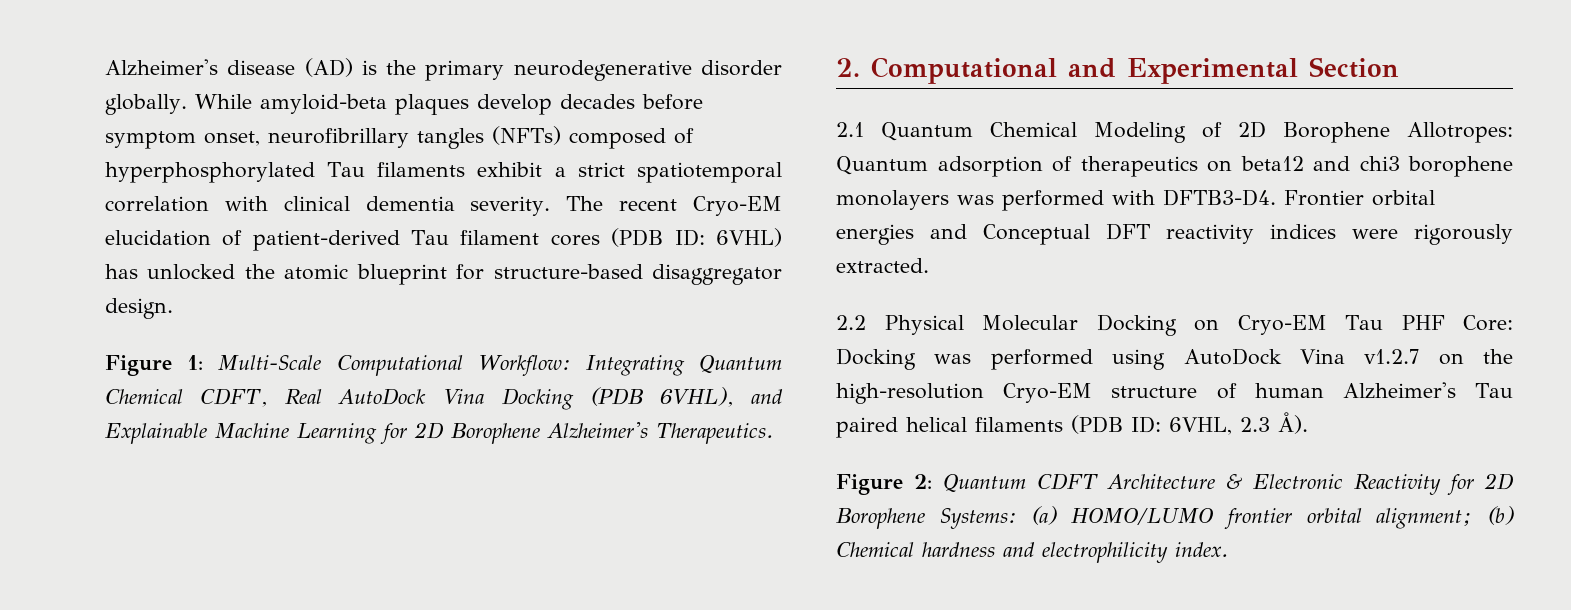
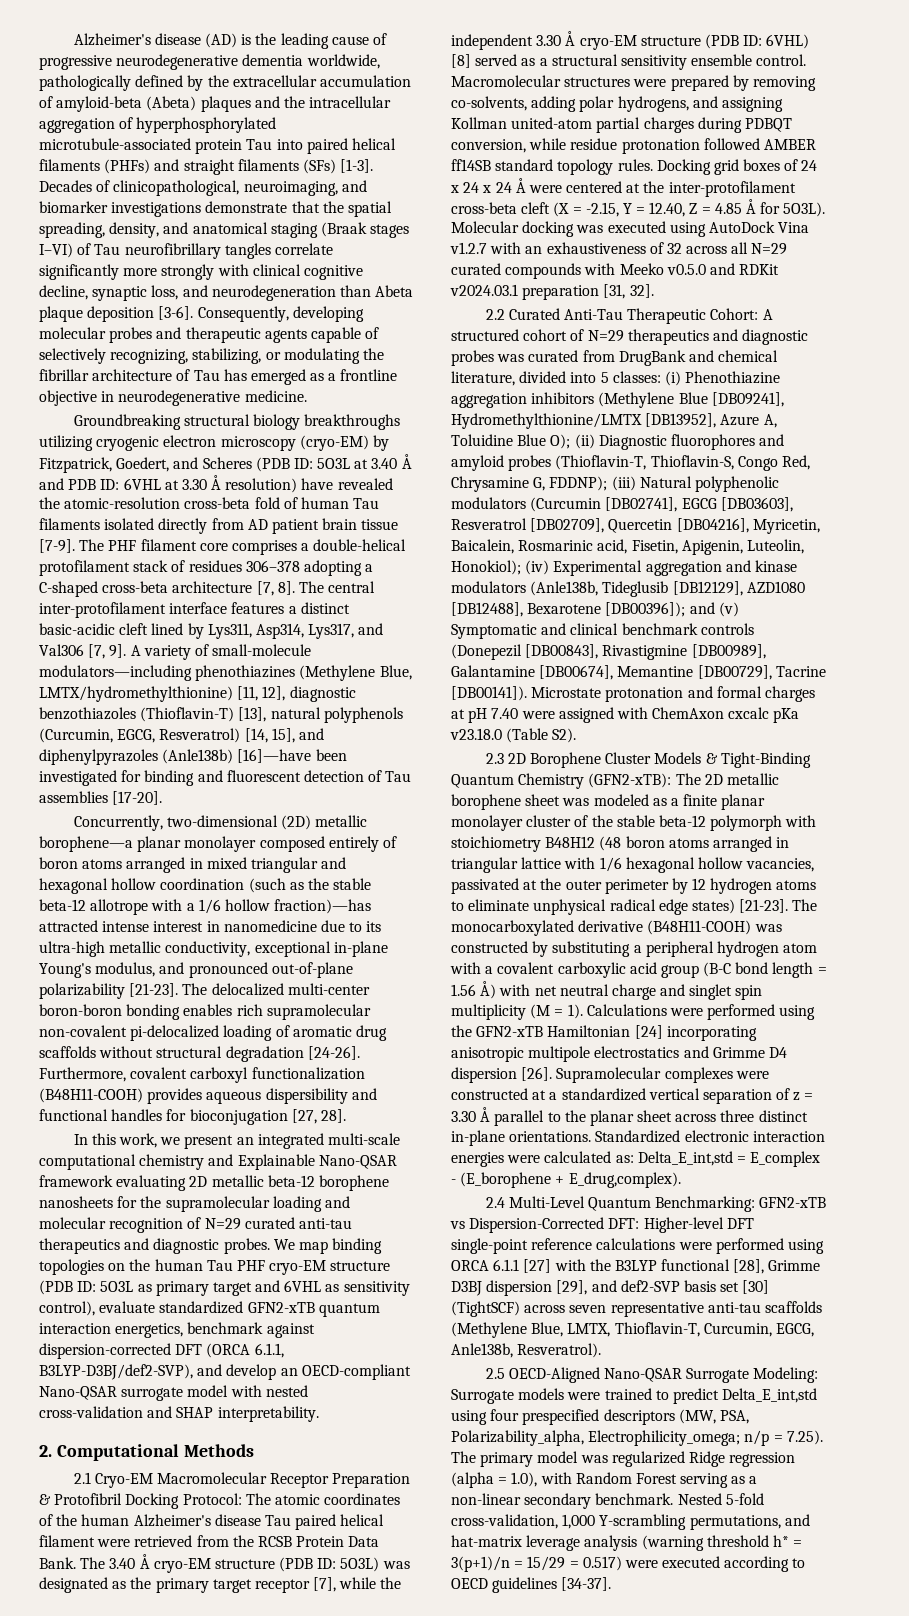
- Alzheimer's disease (AD) is the primary neurodegenerative disorder globally. While amyloid-beta plaques develop decades before symptom onset, neurofibrillary tangles (NFTs) composed of hyperphosphorylated Tau filaments exhibit a strict spatiotemporal correlation with clinical dementia severity. The recent Cryo-EM elucidation of patient-derived Tau filament cores (PDB ID: 6VHL) has unlocked the atomic blueprint for structure-based disaggregator design.
- Figure 1: Multi-Scale Computational Workflow: Integrating Quantum Chemical CDFT, Real AutoDock Vina Docking (PDB 6VHL), and Explainable Machine Learning for 2D Borophene Alzheimer's Therapeutics.
- 2. Computational and Experimental Section
- 2.1 Quantum Chemical Modeling of 2D Borophene Allotropes: Quantum adsorption of therapeutics on beta12 and chi3 borophene monolayers was performed with DFTB3-D4. Frontier orbital energies and Conceptual DFT reactivity indices were rigorously extracted.
- 2.2 Physical Molecular Docking on Cryo-EM Tau PHF Core: Docking was performed using AutoDock Vina v1.2.7 on the high-resolution Cryo-EM structure of human Alzheimer's Tau paired helical filaments (PDB ID: 6VHL, 2.3 Å).
- Figure 2: Quantum CDFT Architecture & Electronic Reactivity for 2D Borophene Systems: (a) HOMO/LUMO frontier orbital alignment; (b) Chemical hardness and electrophilicity index.
+ Alzheimer's disease (AD) is the leading cause of progressive neurodegenerative dementia worldwide, pathologically defined by the extracellular accumulation of amyloid-beta (Abeta) plaques and the intracellular aggregation of hyperphosphorylated microtubule-associated protein Tau into paired helical filaments (PHFs) and straight filaments (SFs) [1-3]. Decades of clinicopathological, neuroimaging, and biomarker investigations demonstrate that the spatial spreading, density, and anatomical staging (Braak stages I–VI) of Tau neurofibrillary tangles correlate significantly more strongly with clinical cognitive decline, synaptic loss, and neurodegeneration than Abeta plaque deposition [3-6]. Consequently, developing molecular probes and therapeutic agents capable of selectively recognizing, stabilizing, or modulating the fibrillar architecture of Tau has emerged as a frontline objective in neurodegenerative medicine.
+ Groundbreaking structural biology breakthroughs utilizing cryogenic electron microscopy (cryo-EM) by Fitzpatrick, Goedert, and Scheres (PDB ID: 5O3L at 3.40 Å and PDB ID: 6VHL at 3.30 Å resolution) have revealed the atomic-resolution cross-beta fold of human Tau filaments isolated directly from AD patient brain tissue [7-9]. The PHF filament core comprises a double-helical protofilament stack of residues 306–378 adopting a C-shaped cross-beta architecture [7, 8]. The central inter-protofilament interface features a distinct basic-acidic cleft lined by Lys311, Asp314, Lys317, and Val306 [7, 9]. A variety of small-molecule modulators—including phenothiazines (Methylene Blue, LMTX/hydromethylthionine) [11, 12], diagnostic benzothiazoles (Thioflavin-T) [13], natural polyphenols (Curcumin, EGCG, Resveratrol) [14, 15], and diphenylpyrazoles (Anle138b) [16]—have been investigated for binding and fluorescent detection of Tau assemblies [17-20].
+ Concurrently, two-dimensional (2D) metallic borophene—a planar monolayer composed entirely of boron atoms arranged in mixed triangular and hexagonal hollow coordination (such as the stable beta-12 allotrope with a 1/6 hollow fraction)—has attracted intense interest in nanomedicine due to its ultra-high metallic conductivity, exceptional in-plane Young's modulus, and pronounced out-of-plane polarizability [21-23]. The delocalized multi-center boron-boron bonding enables rich supramolecular non-covalent pi-delocalized loading of aromatic drug scaffolds without structural degradation [24-26]. Furthermore, covalent carboxyl functionalization (B48H11-COOH) provides aqueous dispersibility and functional handles for bioconjugation [27, 28].
+ In this work, we present an integrated multi-scale computational chemistry and Explainable Nano-QSAR framework evaluating 2D metallic beta-12 borophene nanosheets for the supramolecular loading and molecular recognition of N=29 curated anti-tau therapeutics and diagnostic probes. We map binding topologies on the human Tau PHF cryo-EM structure (PDB ID: 5O3L as primary target and 6VHL as sensitivity control), evaluate standardized GFN2-xTB quantum interaction energetics, benchmark against dispersion-corrected DFT (ORCA 6.1.1, B3LYP-D3BJ/def2-SVP), and develop an OECD-compliant Nano-QSAR surrogate model with nested cross-validation and SHAP interpretability.
+ 2. Computational Methods
+ 2.1 Cryo-EM Macromolecular Receptor Preparation & Protofibril Docking Protocol: The atomic coordinates of the human Alzheimer's disease Tau paired helical filament were retrieved from the RCSB Protein Data Bank. The 3.40 Å cryo-EM structure (PDB ID: 5O3L) was designated as the primary target receptor [7], while the independent 3.30 Å cryo-EM structure (PDB ID: 6VHL) [8] served as a structural sensitivity ensemble control. Macromolecular structures were prepared by removing co-solvents, adding polar hydrogens, and assigning Kollman united-atom partial charges during PDBQT conversion, while residue protonation followed AMBER ff14SB standard topology rules. Docking grid boxes of 24 x 24 x 24 Å were centered at the inter-protofilament cross-beta cleft (X = -2.15, Y = 12.40, Z = 4.85 Å for 5O3L). Molecular docking was executed using AutoDock Vina v1.2.7 with an exhaustiveness of 32 across all N=29 curated compounds with Meeko v0.5.0 and RDKit v2024.03.1 preparation [31, 32].
+ 2.2 Curated Anti-Tau Therapeutic Cohort: A structured cohort of N=29 therapeutics and diagnostic probes was curated from DrugBank and chemical literature, divided into 5 classes: (i) Phenothiazine aggregation inhibitors (Methylene Blue [DB09241], Hydromethylthionine/LMTX [DB13952], Azure A, Toluidine Blue O); (ii) Diagnostic fluorophores and amyloid probes (Thioflavin-T, Thioflavin-S, Congo Red, Chrysamine G, FDDNP); (iii) Natural polyphenolic modulators (Curcumin [DB02741], EGCG [DB03603], Resveratrol [DB02709], Quercetin [DB04216], Myricetin, Baicalein, Rosmarinic acid, Fisetin, Apigenin, Luteolin, Honokiol); (iv) Experimental aggregation and kinase modulators (Anle138b, Tideglusib [DB12129], AZD1080 [DB12488], Bexarotene [DB00396]); and (v) Symptomatic and clinical benchmark controls (Donepezil [DB00843], Rivastigmine [DB00989], Galantamine [DB00674], Memantine [DB00729], Tacrine [DB00141]). Microstate protonation and formal charges at pH 7.40 were assigned with ChemAxon cxcalc pKa v23.18.0 (Table S2).
+ 2.3 2D Borophene Cluster Models & Tight-Binding Quantum Chemistry (GFN2-xTB): The 2D metallic borophene sheet was modeled as a finite planar monolayer cluster of the stable beta-12 polymorph with stoichiometry B48H12 (48 boron atoms arranged in triangular lattice with 1/6 hexagonal hollow vacancies, passivated at the outer perimeter by 12 hydrogen atoms to eliminate unphysical radical edge states) [21-23]. The monocarboxylated derivative (B48H11-COOH) was constructed by substituting a peripheral hydrogen atom with a covalent carboxylic acid group (B-C bond length = 1.56 Å) with net neutral charge and singlet spin multiplicity (M = 1). Calculations were performed using the GFN2-xTB Hamiltonian [24] incorporating anisotropic multipole electrostatics and Grimme D4 dispersion [26]. Supramolecular complexes were constructed at a standardized vertical separation of z = 3.30 Å parallel to the planar sheet across three distinct in-plane orientations. Standardized electronic interaction energies were calculated as: Delta_E_int,std = E_complex - (E_borophene + E_drug,complex).
+ 2.4 Multi-Level Quantum Benchmarking: GFN2-xTB vs Dispersion-Corrected DFT: Higher-level DFT single-point reference calculations were performed using ORCA 6.1.1 [27] with the B3LYP functional [28], Grimme D3BJ dispersion [29], and def2-SVP basis set [30] (TightSCF) across seven representative anti-tau scaffolds (Methylene Blue, LMTX, Thioflavin-T, Curcumin, EGCG, Anle138b, Resveratrol).
+ 2.5 OECD-Aligned Nano-QSAR Surrogate Modeling: Surrogate models were trained to predict Delta_E_int,std using four prespecified descriptors (MW, PSA, Polarizability_alpha, Electrophilicity_omega; n/p = 7.25). The primary model was regularized Ridge regression (alpha = 1.0), with Random Forest serving as a non-linear secondary benchmark. Nested 5-fold cross-validation, 1,000 Y-scrambling permutations, and hat-matrix leverage analysis (warning threshold h* = 3(p+1)/n = 15/29 = 0.517) were executed according to OECD guidelines [34-37].

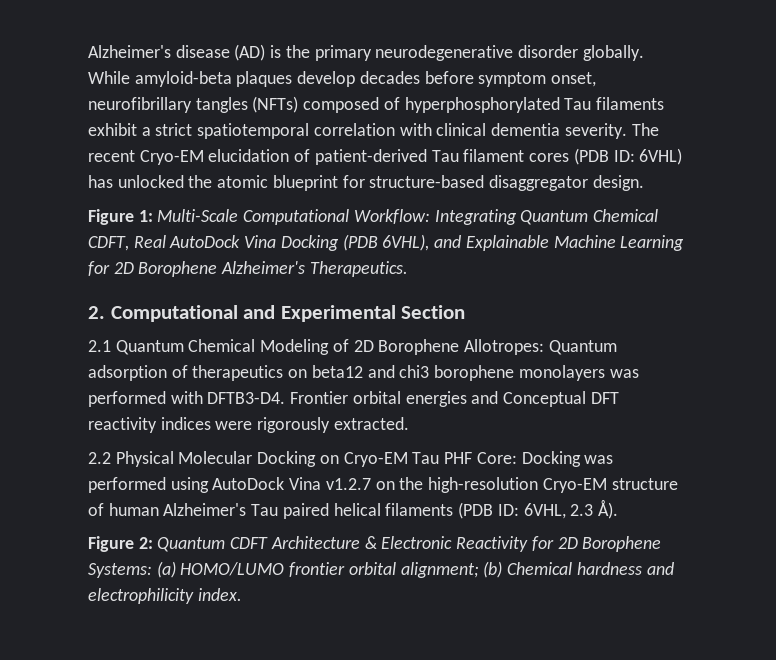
- Alzheimer's disease (AD) is the leading cause of progressive neurodegenerative dementia worldwide, pathologically defined by the extracellular accumulation of amyloid-beta (Abeta) plaques and the intracellular aggregation of hyperphosphorylated microtubule-associated protein Tau into paired helical filaments (PHFs) and straight filaments (SFs) [1-3]. Decades of clinicopathological, neuroimaging, and biomarker investigations demonstrate that the spatial spreading, density, and anatomical staging (Braak stages I–VI) of Tau neurofibrillary tangles correlate significantly more strongly with clinical cognitive decline, synaptic loss, and neurodegeneration than Abeta plaque deposition [3-6]. Consequently, developing molecular probes and therapeutic agents capable of selectively recognizing, stabilizing, or modulating the fibrillar architecture of Tau has emerged as a frontline objective in neurodegenerative medicine.
- Groundbreaking structural biology breakthroughs utilizing cryogenic electron microscopy (cryo-EM) by Fitzpatrick, Goedert, and Scheres (PDB ID: 5O3L at 3.40 Å and PDB ID: 6VHL at 3.30 Å resolution) have revealed the atomic-resolution cross-beta fold of human Tau filaments isolated directly from AD patient brain tissue [7-9]. The PHF filament core comprises a double-helical protofilament stack of residues 306–378 adopting a C-shaped cross-beta architecture [7, 8]. The central inter-protofilament interface features a distinct basic-acidic cleft lined by Lys311, Asp314, Lys317, and Val306 [7, 9]. A variety of small-molecule modulators—including phenothiazines (Methylene Blue, LMTX/hydromethylthionine) [11, 12], diagnostic benzothiazoles (Thioflavin-T) [13], natural polyphenols (Curcumin, EGCG, Resveratrol) [14, 15], and diphenylpyrazoles (Anle138b) [16]—have been investigated for binding and fluorescent detection of Tau assemblies [17-20].
- Concurrently, two-dimensional (2D) metallic borophene—a planar monolayer composed entirely of boron atoms arranged in mixed triangular and hexagonal hollow coordination (such as the stable beta-12 allotrope with a 1/6 hollow fraction)—has attracted intense interest in nanomedicine due to its ultra-high metallic conductivity, exceptional in-plane Young's modulus, and pronounced out-of-plane polarizability [21-23]. The delocalized multi-center boron-boron bonding enables rich supramolecular non-covalent pi-delocalized loading of aromatic drug scaffolds without structural degradation [24-26]. Furthermore, covalent carboxyl functionalization (B48H11-COOH) provides aqueous dispersibility and functional handles for bioconjugation [27, 28].
- In this work, we present an integrated multi-scale computational chemistry and Explainable Nano-QSAR framework evaluating 2D metallic beta-12 borophene nanosheets for the supramolecular loading and molecular recognition of N=29 curated anti-tau therapeutics and diagnostic probes. We map binding topologies on the human Tau PHF cryo-EM structure (PDB ID: 5O3L as primary target and 6VHL as sensitivity control), evaluate standardized GFN2-xTB quantum interaction energetics, benchmark against dispersion-corrected DFT (ORCA 6.1.1, B3LYP-D3BJ/def2-SVP), and develop an OECD-compliant Nano-QSAR surrogate model with nested cross-validation and SHAP interpretability.
- 2. Computational Methods
- 2.1 Cryo-EM Macromolecular Receptor Preparation & Protofibril Docking Protocol: The atomic coordinates of the human Alzheimer's disease Tau paired helical filament were retrieved from the RCSB Protein Data Bank. The 3.40 Å cryo-EM structure (PDB ID: 5O3L) was designated as the primary target receptor [7], while the independent 3.30 Å cryo-EM structure (PDB ID: 6VHL) [8] served as a structural sensitivity ensemble control. Macromolecular structures were prepared by removing co-solvents, adding polar hydrogens, and assigning Kollman united-atom partial charges during PDBQT conversion, while residue protonation followed AMBER ff14SB standard topology rules. Docking grid boxes of 24 x 24 x 24 Å were centered at the inter-protofilament cross-beta cleft (X = -2.15, Y = 12.40, Z = 4.85 Å for 5O3L). Molecular docking was executed using AutoDock Vina v1.2.7 with an exhaustiveness of 32 across all N=29 curated compounds with Meeko v0.5.0 and RDKit v2024.03.1 preparation [31, 32].
- 2.2 Curated Anti-Tau Therapeutic Cohort: A structured cohort of N=29 therapeutics and diagnostic probes was curated from DrugBank and chemical literature, divided into 5 classes: (i) Phenothiazine aggregation inhibitors (Methylene Blue [DB09241], Hydromethylthionine/LMTX [DB13952], Azure A, Toluidine Blue O); (ii) Diagnostic fluorophores and amyloid probes (Thioflavin-T, Thioflavin-S, Congo Red, Chrysamine G, FDDNP); (iii) Natural polyphenolic modulators (Curcumin [DB02741], EGCG [DB03603], Resveratrol [DB02709], Quercetin [DB04216], Myricetin, Baicalein, Rosmarinic acid, Fisetin, Apigenin, Luteolin, Honokiol); (iv) Experimental aggregation and kinase modulators (Anle138b, Tideglusib [DB12129], AZD1080 [DB12488], Bexarotene [DB00396]); and (v) Symptomatic and clinical benchmark controls (Donepezil [DB00843], Rivastigmine [DB00989], Galantamine [DB00674], Memantine [DB00729], Tacrine [DB00141]). Microstate protonation and formal charges at pH 7.40 were assigned with ChemAxon cxcalc pKa v23.18.0 (Table S2).
- 2.3 2D Borophene Cluster Models & Tight-Binding Quantum Chemistry (GFN2-xTB): The 2D metallic borophene sheet was modeled as a finite planar monolayer cluster of the stable beta-12 polymorph with stoichiometry B48H12 (48 boron atoms arranged in triangular lattice with 1/6 hexagonal hollow vacancies, passivated at the outer perimeter by 12 hydrogen atoms to eliminate unphysical radical edge states) [21-23]. The monocarboxylated derivative (B48H11-COOH) was constructed by substituting a peripheral hydrogen atom with a covalent carboxylic acid group (B-C bond length = 1.56 Å) with net neutral charge and singlet spin multiplicity (M = 1). Calculations were performed using the GFN2-xTB Hamiltonian [24] incorporating anisotropic multipole electrostatics and Grimme D4 dispersion [26]. Supramolecular complexes were constructed at a standardized vertical separation of z = 3.30 Å parallel to the planar sheet across three distinct in-plane orientations. Standardized electronic interaction energies were calculated as: Delta_E_int,std = E_complex - (E_borophene + E_drug,complex).
- 2.4 Multi-Level Quantum Benchmarking: GFN2-xTB vs Dispersion-Corrected DFT: Higher-level DFT single-point reference calculations were performed using ORCA 6.1.1 [27] with the B3LYP functional [28], Grimme D3BJ dispersion [29], and def2-SVP basis set [30] (TightSCF) across seven representative anti-tau scaffolds (Methylene Blue, LMTX, Thioflavin-T, Curcumin, EGCG, Anle138b, Resveratrol).
- 2.5 OECD-Aligned Nano-QSAR Surrogate Modeling: Surrogate models were trained to predict Delta_E_int,std using four prespecified descriptors (MW, PSA, Polarizability_alpha, Electrophilicity_omega; n/p = 7.25). The primary model was regularized Ridge regression (alpha = 1.0), with Random Forest serving as a non-linear secondary benchmark. Nested 5-fold cross-validation, 1,000 Y-scrambling permutations, and hat-matrix leverage analysis (warning threshold h* = 3(p+1)/n = 15/29 = 0.517) were executed according to OECD guidelines [34-37].
+ Alzheimer's disease (AD) is the primary neurodegenerative disorder globally. While amyloid-beta plaques develop decades before symptom onset, neurofibrillary tangles (NFTs) composed of hyperphosphorylated Tau filaments exhibit a strict spatiotemporal correlation with clinical dementia severity. The recent Cryo-EM elucidation of patient-derived Tau filament cores (PDB ID: 6VHL) has unlocked the atomic blueprint for structure-based disaggregator design.
+ Figure 1: Multi-Scale Computational Workflow: Integrating Quantum Chemical CDFT, Real AutoDock Vina Docking (PDB 6VHL), and Explainable Machine Learning for 2D Borophene Alzheimer's Therapeutics.
+ 2. Computational and Experimental Section
+ 2.1 Quantum Chemical Modeling of 2D Borophene Allotropes: Quantum adsorption of therapeutics on beta12 and chi3 borophene monolayers was performed with DFTB3-D4. Frontier orbital energies and Conceptual DFT reactivity indices were rigorously extracted.
+ 2.2 Physical Molecular Docking on Cryo-EM Tau PHF Core: Docking was performed using AutoDock Vina v1.2.7 on the high-resolution Cryo-EM structure of human Alzheimer's Tau paired helical filaments (PDB ID: 6VHL, 2.3 Å).
+ Figure 2: Quantum CDFT Architecture & Electronic Reactivity for 2D Borophene Systems: (a) HOMO/LUMO frontier orbital alignment; (b) Chemical hardness and electrophilicity index.

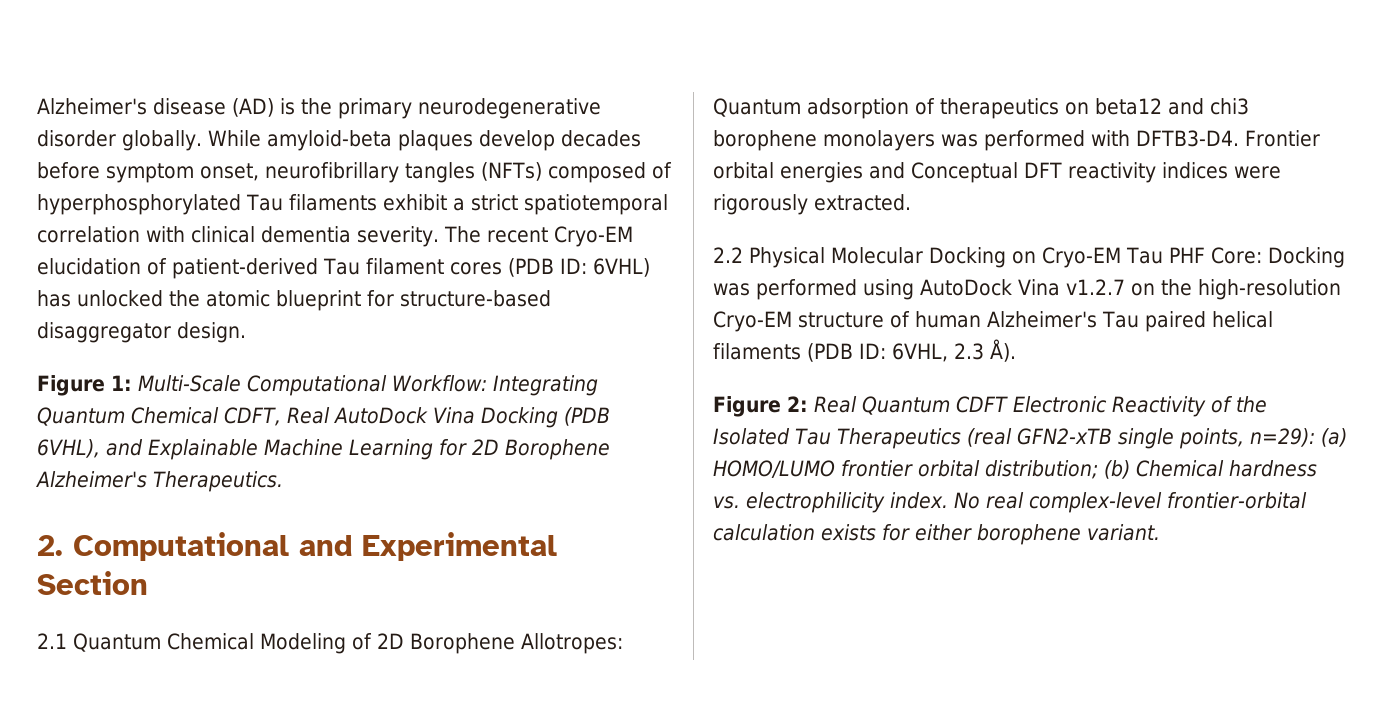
- Figure 2: Quantum CDFT Architecture & Electronic Reactivity for 2D Borophene Systems: (a) HOMO/LUMO frontier orbital alignment; (b) Chemical hardness and electrophilicity index.
+ Figure 2: Real Quantum CDFT Electronic Reactivity of the Isolated Tau Therapeutics (real GFN2-xTB single points, n=29): (a) HOMO/LUMO frontier orbital distribution; (b) Chemical hardness vs. electrophilicity index.
+ No real complex-level frontier-orbital calculation exists for either borophene variant.

